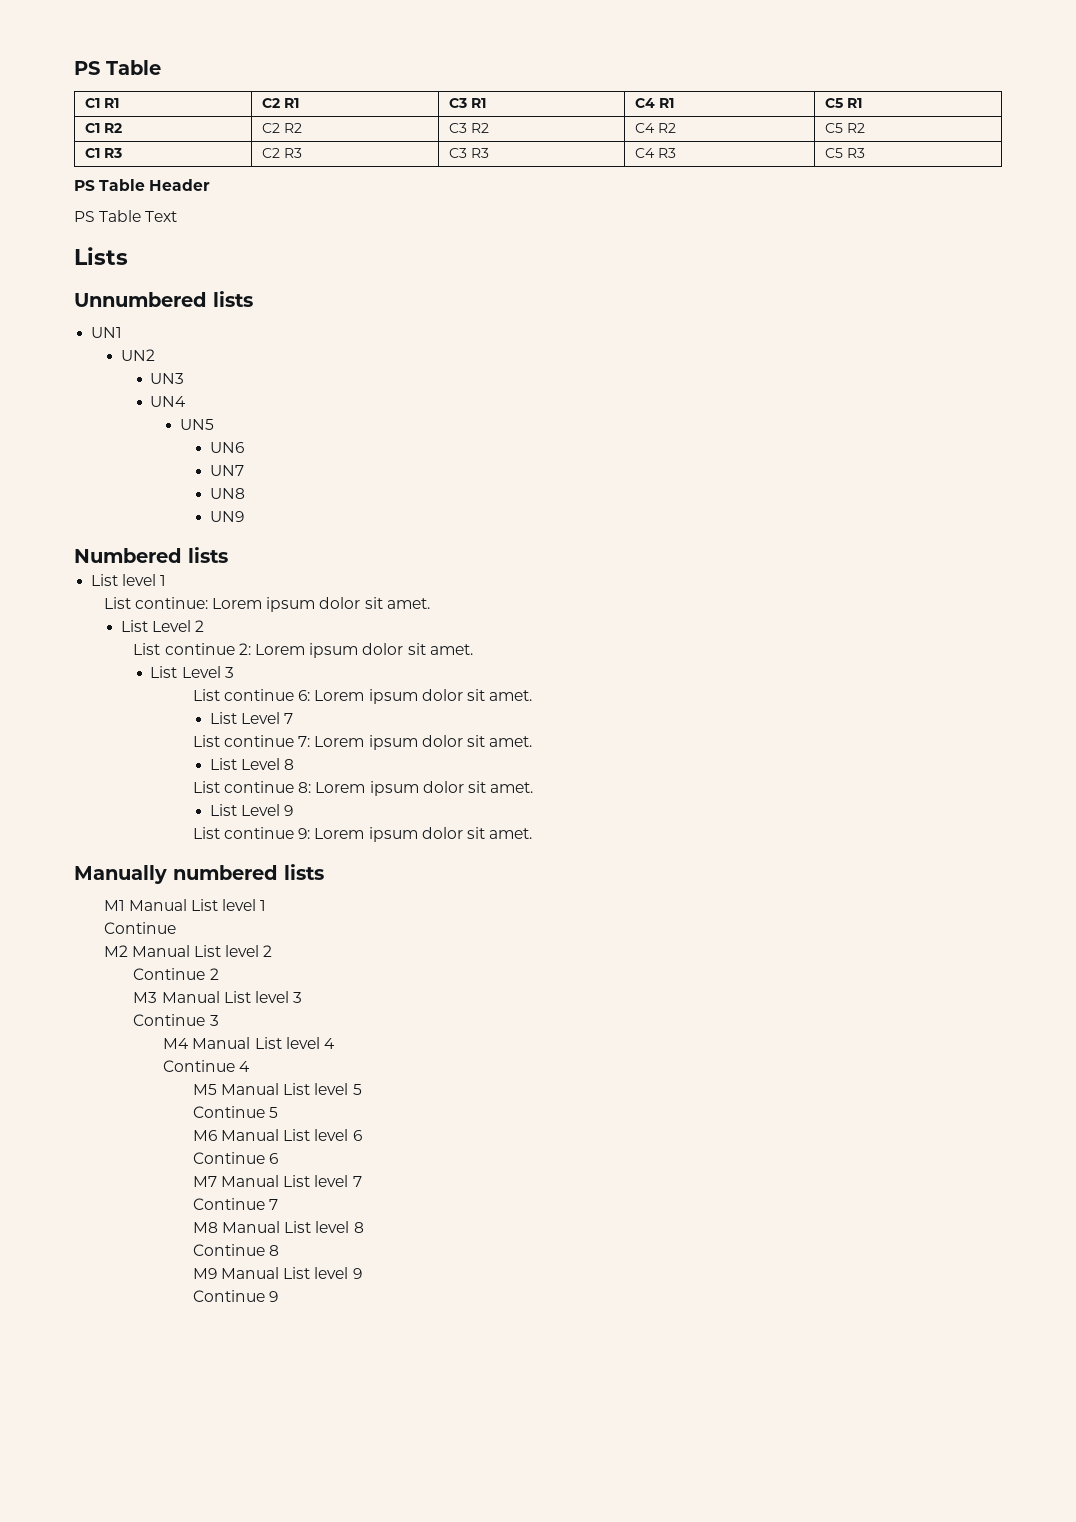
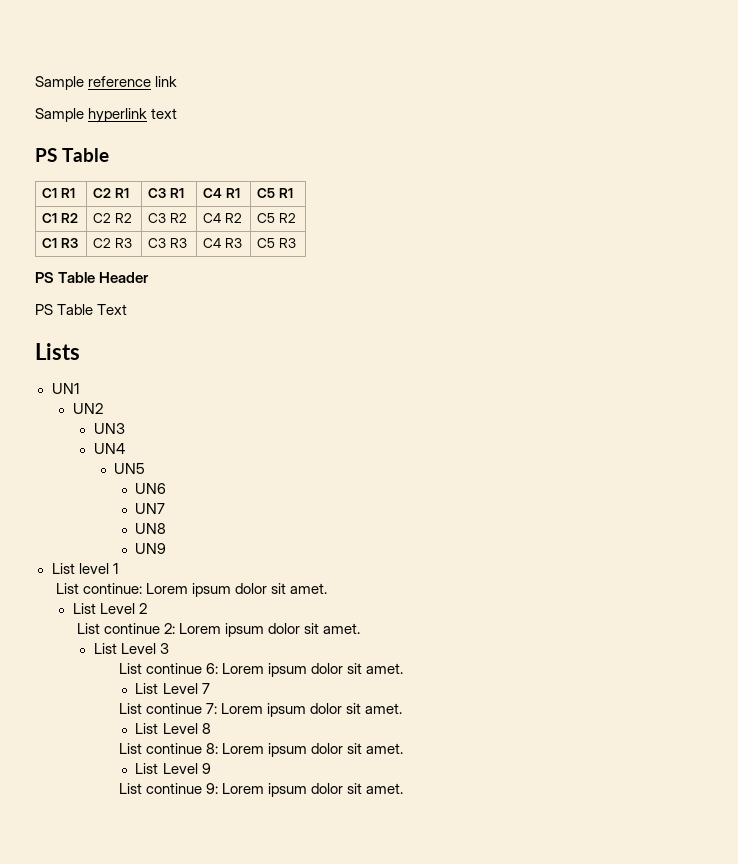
+ Sample reference link
+ Sample hyperlink text
- Unnumbered lists
- Numbered lists
- Manually numbered lists
- M1 Manual List level 1
- Continue
- M2 Manual List level 2
- Continue 2
- M3 Manual List level 3
- Continue 3
- M4 Manual List level 4
- Continue 4
- M5 Manual List level 5
- Continue 5
- M6 Manual List level 6
- Continue 6
- M7 Manual List level 7
- Continue 7
- M8 Manual List level 8
- Continue 8
- M9 Manual List level 9
- Continue 9

